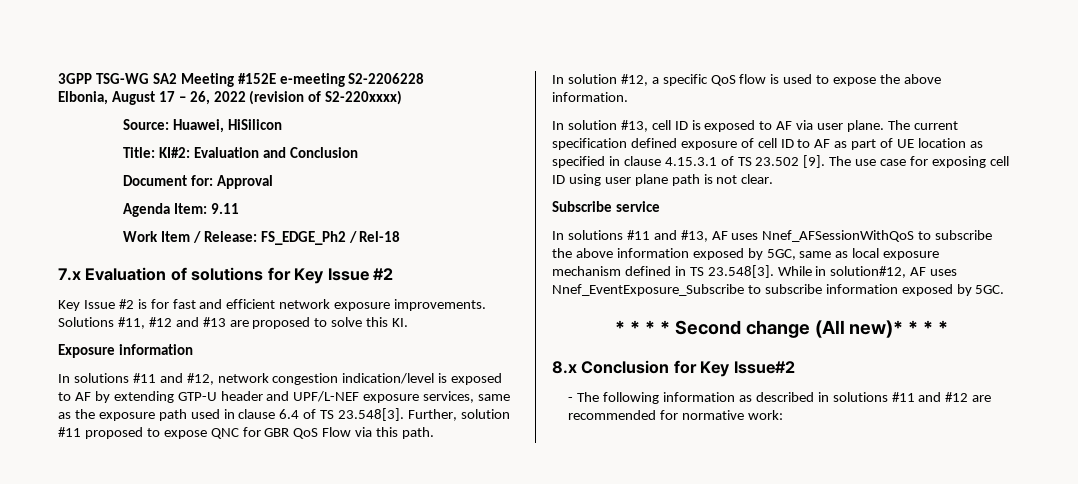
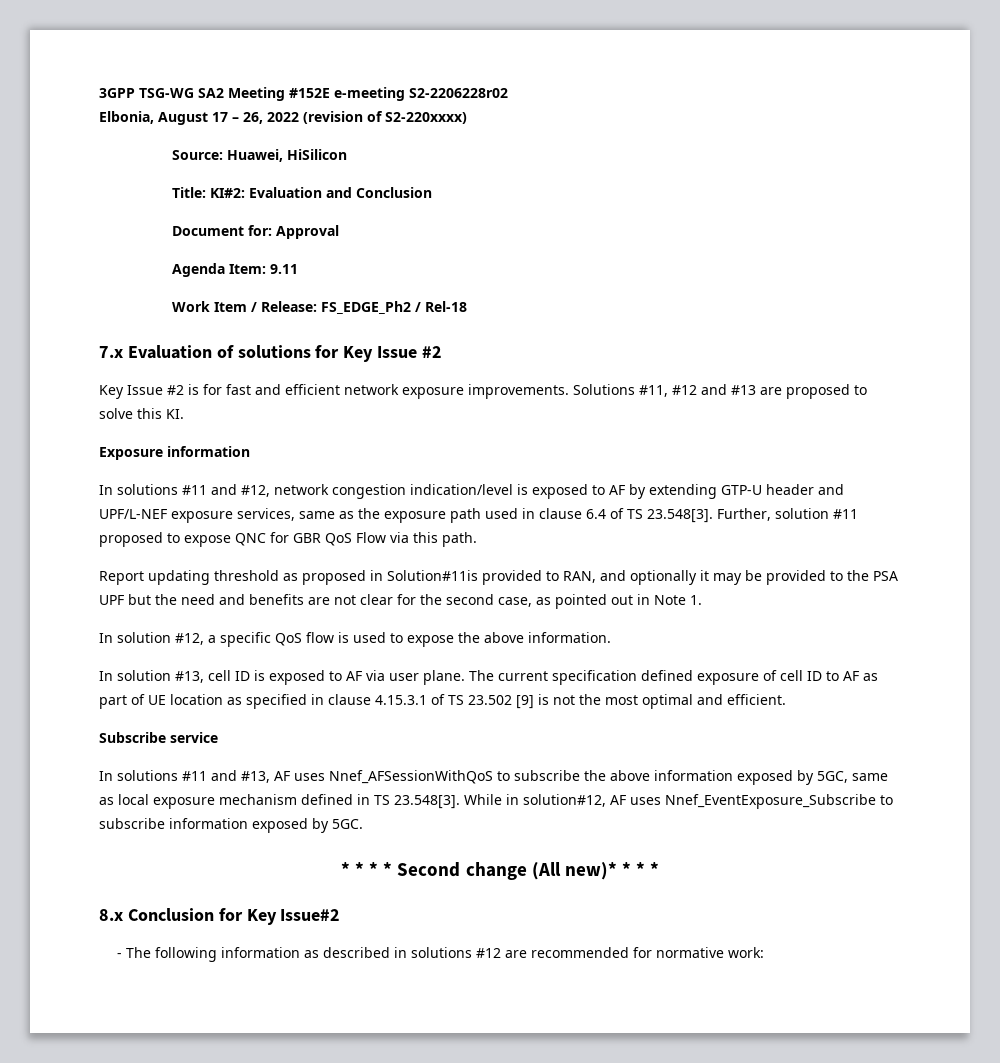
- 3GPP TSG-WG SA2 Meeting #152E e-meeting S2-2206228
+ 3GPP TSG-WG SA2 Meeting #152E e-meeting S2-2206228r02
+ Report updating threshold as proposed in Solution#11is provided to RAN, and optionally it may be provided to the PSA UPF but the need and benefits are not clear for the second case, as pointed out in Note 1.
- The current specification defined exposure of cell ID to AF as part of UE location as specified in clause 4.15.3.1 of TS 23.502 [9]. The use case for exposing cell ID using user plane path is not clear.
+ The current specification defined exposure of cell ID to AF as part of UE location as specified in clause 4.15.3.1 of TS 23.502 [9] is not the most optimal and efficient.
- - The following information as described in solutions #11 and #12 are recommended for normative work:
+ - The following information as described in solutions #12 are recommended for normative work:

